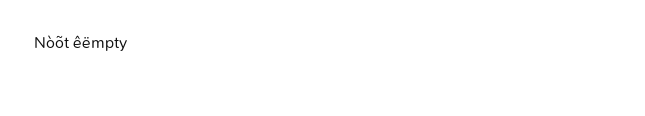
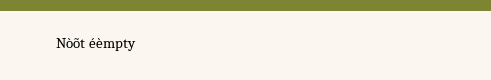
- Nòõt êëmpty
+ Nòõt éèmpty

